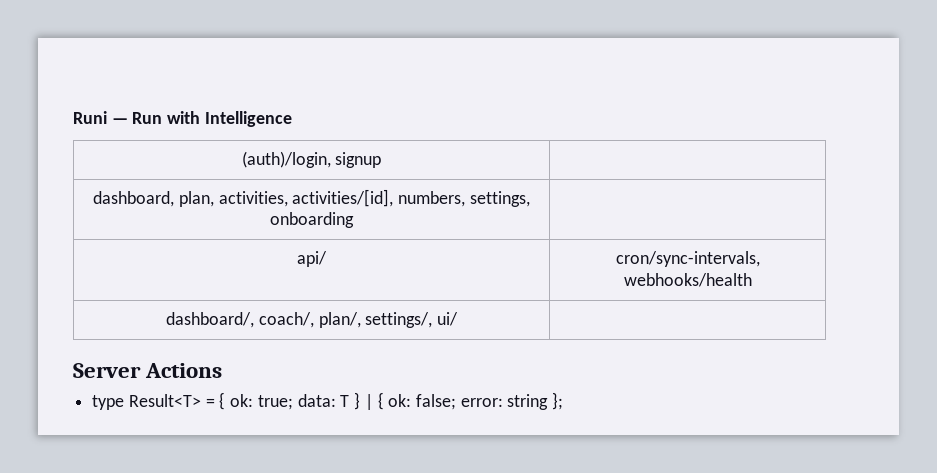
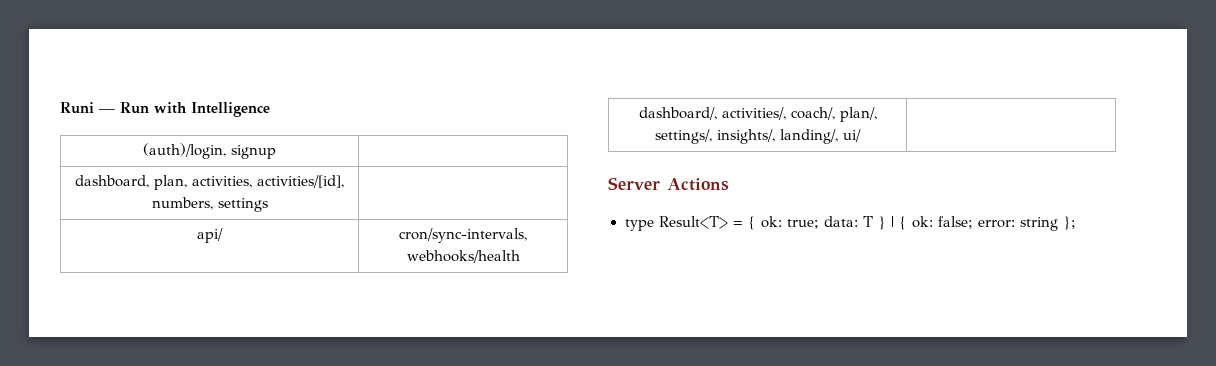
- dashboard, plan, activities, activities/[id], numbers, settings, onboarding |
+ dashboard, plan, activities, activities/[id], numbers, settings |
- dashboard/, coach/, plan/, settings/, ui/ |
+ dashboard/, activities/, coach/, plan/, settings/, insights/, landing/, ui/ |

